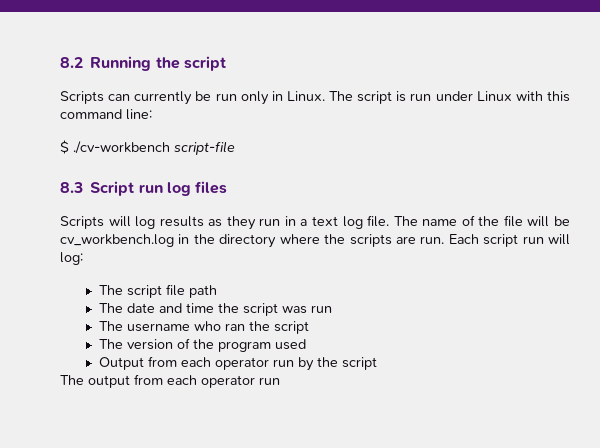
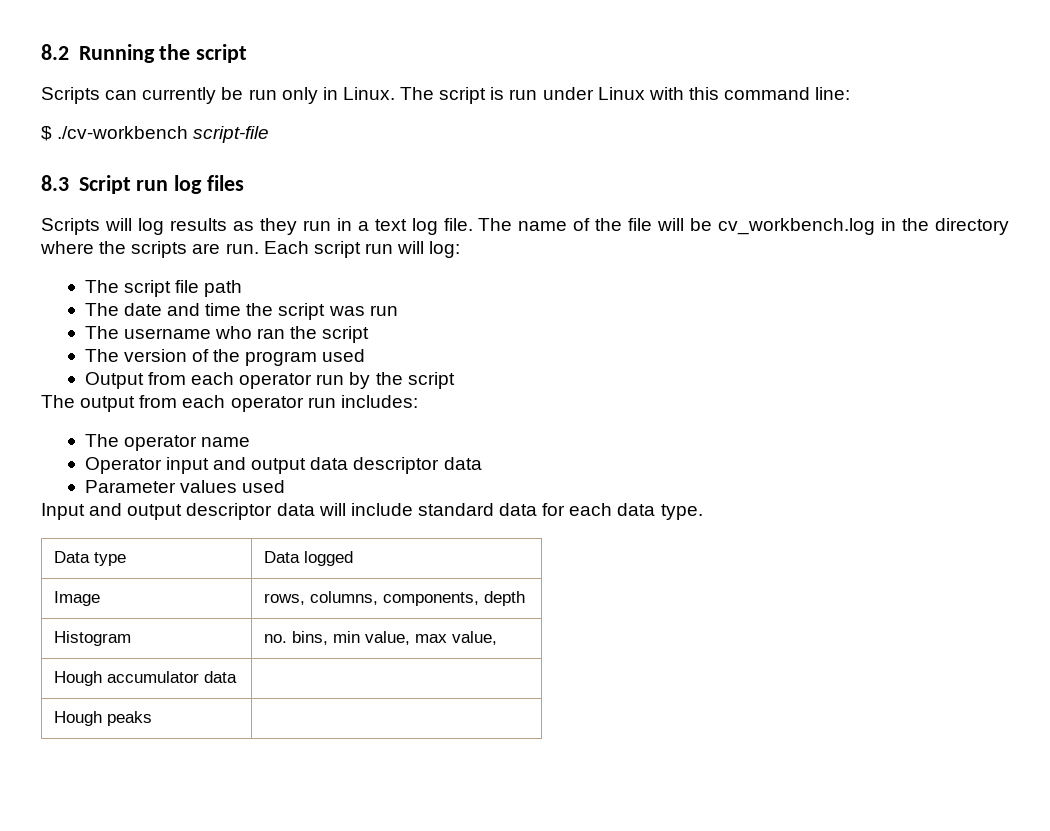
- The output from each operator run
+ The output from each operator run includes:
+ The operator name
+ Operator input and output data descriptor data
+ Parameter values used
+ Input and output descriptor data will include standard data for each data type.
+ Data type | Data logged
+ Image | rows, columns, components, depth
+ Histogram | no. bins, min value, max value,
+ Hough accumulator data |
+ Hough peaks |

